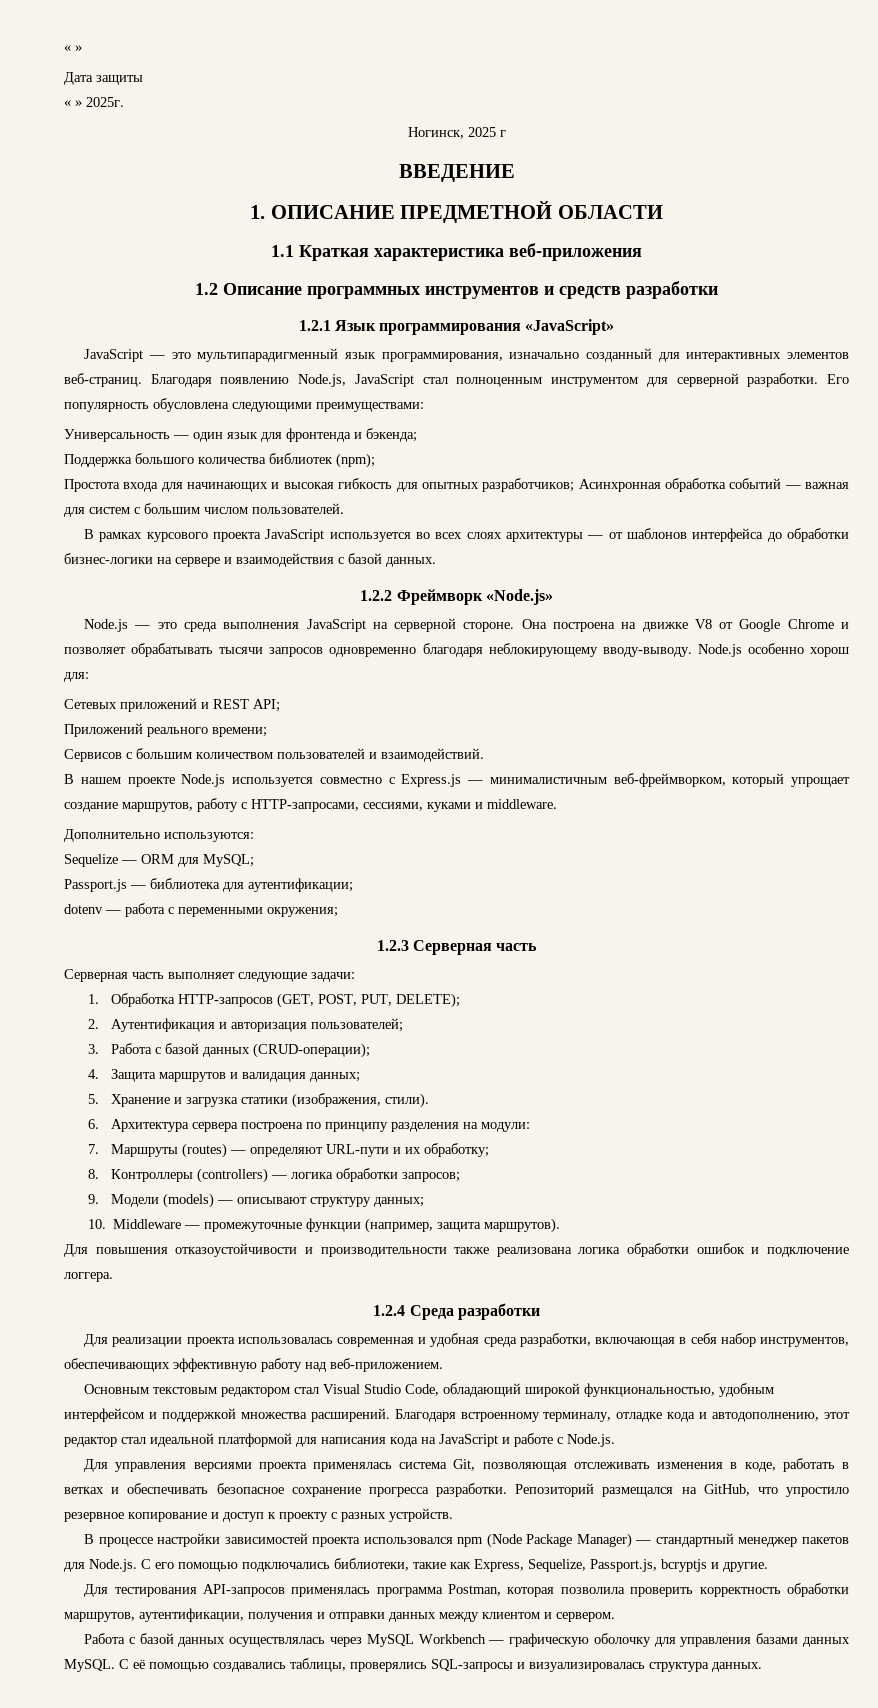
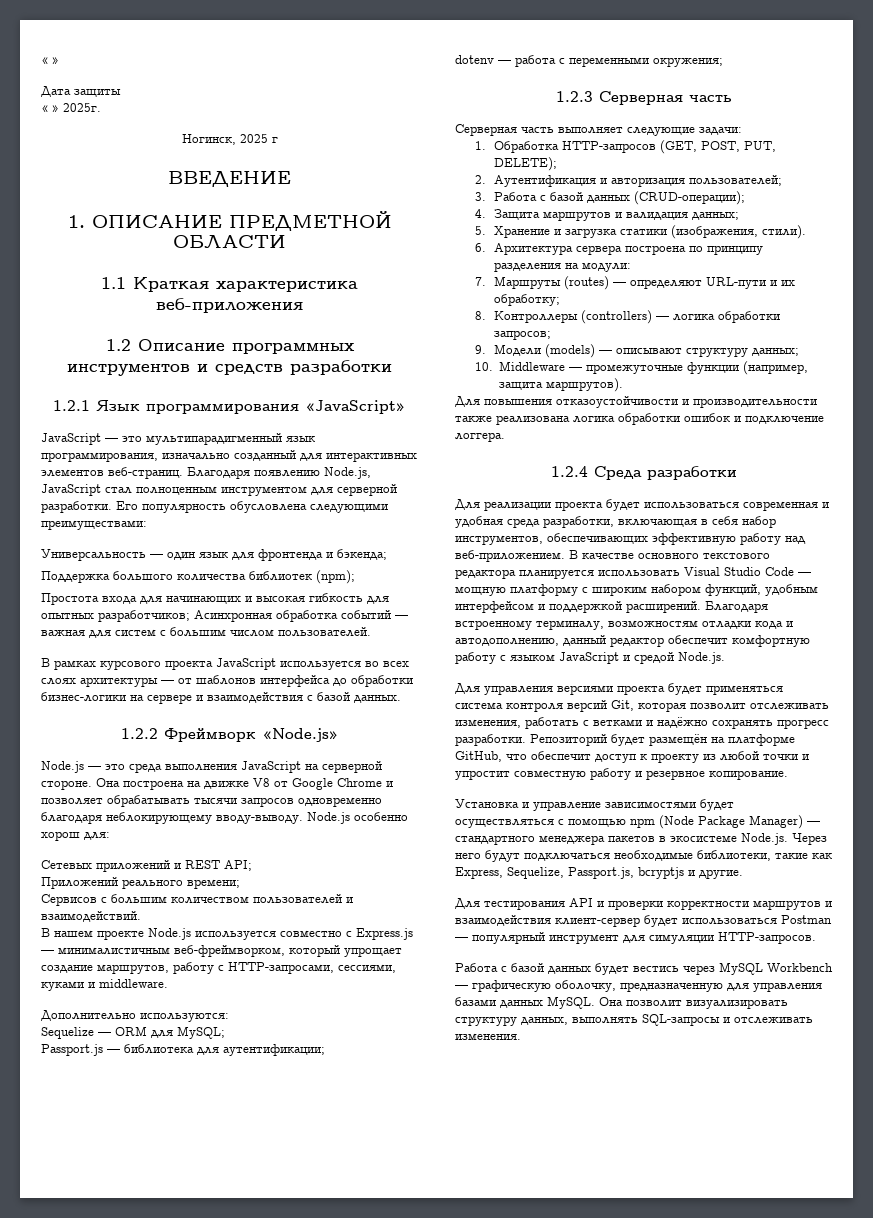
- Для реализации проекта использовалась современная и удобная среда разработки, включающая в себя набор инструментов, обеспечивающих эффективную работу над веб-приложением.
- Основным текстовым редактором стал Visual Studio Code, обладающий широкой функциональностью, удобным интерфейсом и поддержкой множества расширений.
+ Для реализации проекта будет использоваться современная и удобная среда разработки, включающая в себя набор инструментов, обеспечивающих эффективную работу над веб-приложением. В качестве основного текстового редактора планируется использовать Visual Studio Code — мощную платформу с широким набором функций, удобным интерфейсом и поддержкой расширений.
- Благодаря встроенному терминалу, отладке кода и автодополнению, этот редактор стал идеальной платформой для написания кода на JavaScript и работе с Node.js.
+ Благодаря встроенному терминалу, возможностям отладки кода и автодополнению, данный редактор обеспечит комфортную работу с языком JavaScript и средой Node.js.
- Для управления версиями проекта применялась система Git, позволяющая отслеживать изменения в коде, работать в ветках и обеспечивать безопасное сохранение прогресса разработки. Репозиторий размещался на GitHub, что упростило резервное копирование и доступ к проекту с разных устройств.
- В процессе настройки зависимостей проекта использовался npm (Node Package Manager) — стандартный менеджер пакетов для Node.js. С его помощью подключались библиотеки, такие как Express, Sequelize, Passport.js, bcryptjs и другие.
+ Для управления версиями проекта будет применяться система контроля версий Git, которая позволит отслеживать изменения, работать с ветками и надёжно сохранять прогресс разработки. Репозиторий будет размещён на платформе GitHub, что обеспечит доступ к проекту из любой точки и упростит совместную работу и резервное копирование.
+ Установка и управление зависимостями будет осуществляться с помощью npm (Node Package Manager) — стандартного менеджера пакетов в экосистеме Node.js. Через него будут подключаться необходимые библиотеки, такие как Express, Sequelize, Passport.js, bcryptjs и другие.
- Для тестирования API-запросов применялась программа Postman, которая позволила проверить корректность обработки маршрутов, аутентификации, получения и отправки данных между клиентом и сервером.
- Работа с базой данных осуществлялась через MySQL Workbench — графическую оболочку для управления базами данных MySQL.
+ Для тестирования API и проверки корректности маршрутов и взаимодействия клиент-сервер будет использоваться Postman — популярный инструмент для симуляции HTTP-запросов.
+ Работа с базой данных будет вестись через MySQL Workbench — графическую оболочку, предназначенную для управления базами данных MySQL.
- С её помощью создавались таблицы, проверялись SQL-запросы и визуализировалась структура данных.
+ Она позволит визуализировать структуру данных, выполнять SQL-запросы и отслеживать изменения.

